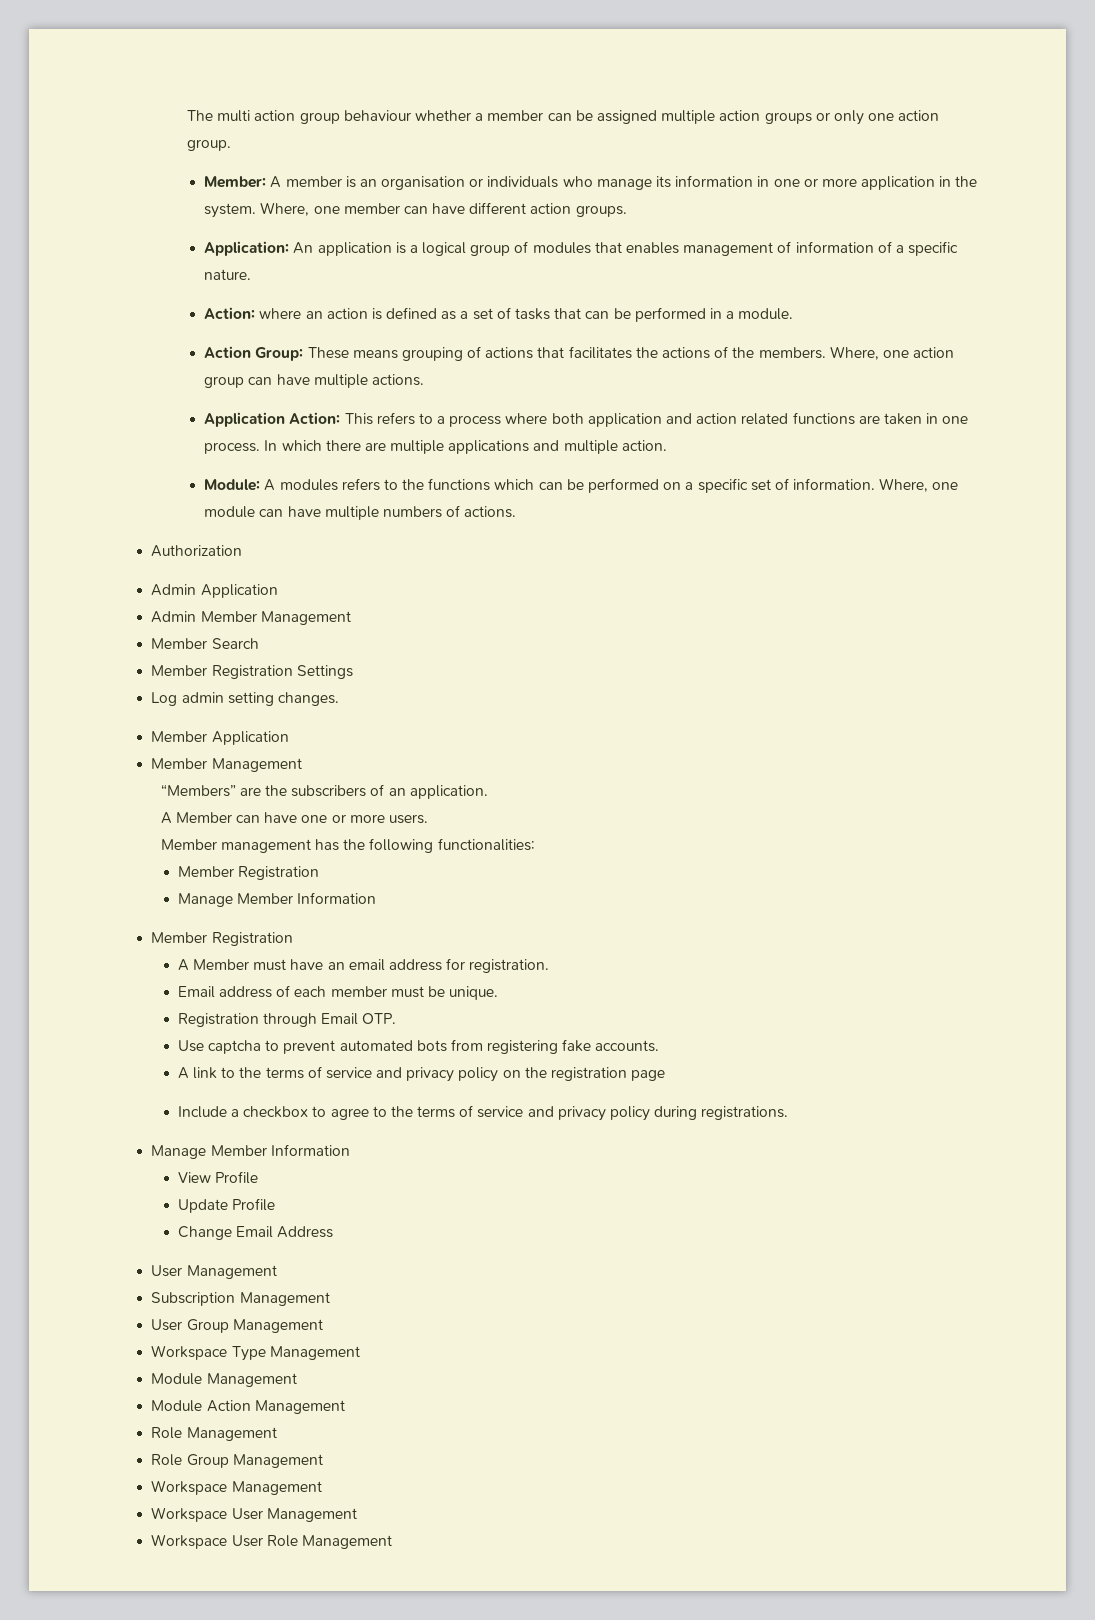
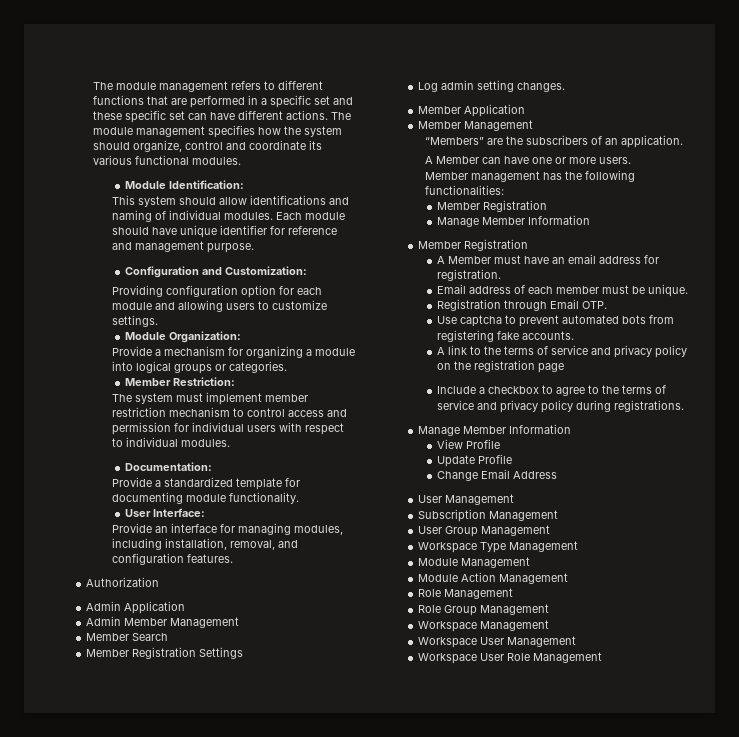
- The multi action group behaviour whether a member can be assigned multiple action groups or only one action group.
- Member: A member is an organisation or individuals who manage its information in one or more application in the system. Where, one member can have different action groups.
- Application: An application is a logical group of modules that enables management of information of a specific nature.
- Action: where an action is defined as a set of tasks that can be performed in a module.
- Action Group: These means grouping of actions that facilitates the actions of the members. Where, one action group can have multiple actions.
- Application Action: This refers to a process where both application and action related functions are taken in one process. In which there are multiple applications and multiple action.
- Module: A modules refers to the functions which can be performed on a specific set of information. Where, one module can have multiple numbers of actions.
+ The module management refers to different functions that are performed in a specific set and these specific set can have different actions. The module management specifies how the system should organize, control and coordinate its various functional modules.
+ Module Identification:
+ This system should allow identifications and naming of individual modules. Each module should have unique identifier for reference and management purpose.
+ Configuration and Customization:
+ Providing configuration option for each module and allowing users to customize settings.
+ Module Organization:
+ Provide a mechanism for organizing a module into logical groups or categories.
+ Member Restriction:
+ The system must implement member restriction mechanism to control access and permission for individual users with respect to individual modules.
+ Documentation:
+ Provide a standardized template for documenting module functionality.
+ User Interface:
+ Provide an interface for managing modules, including installation, removal, and configuration features.

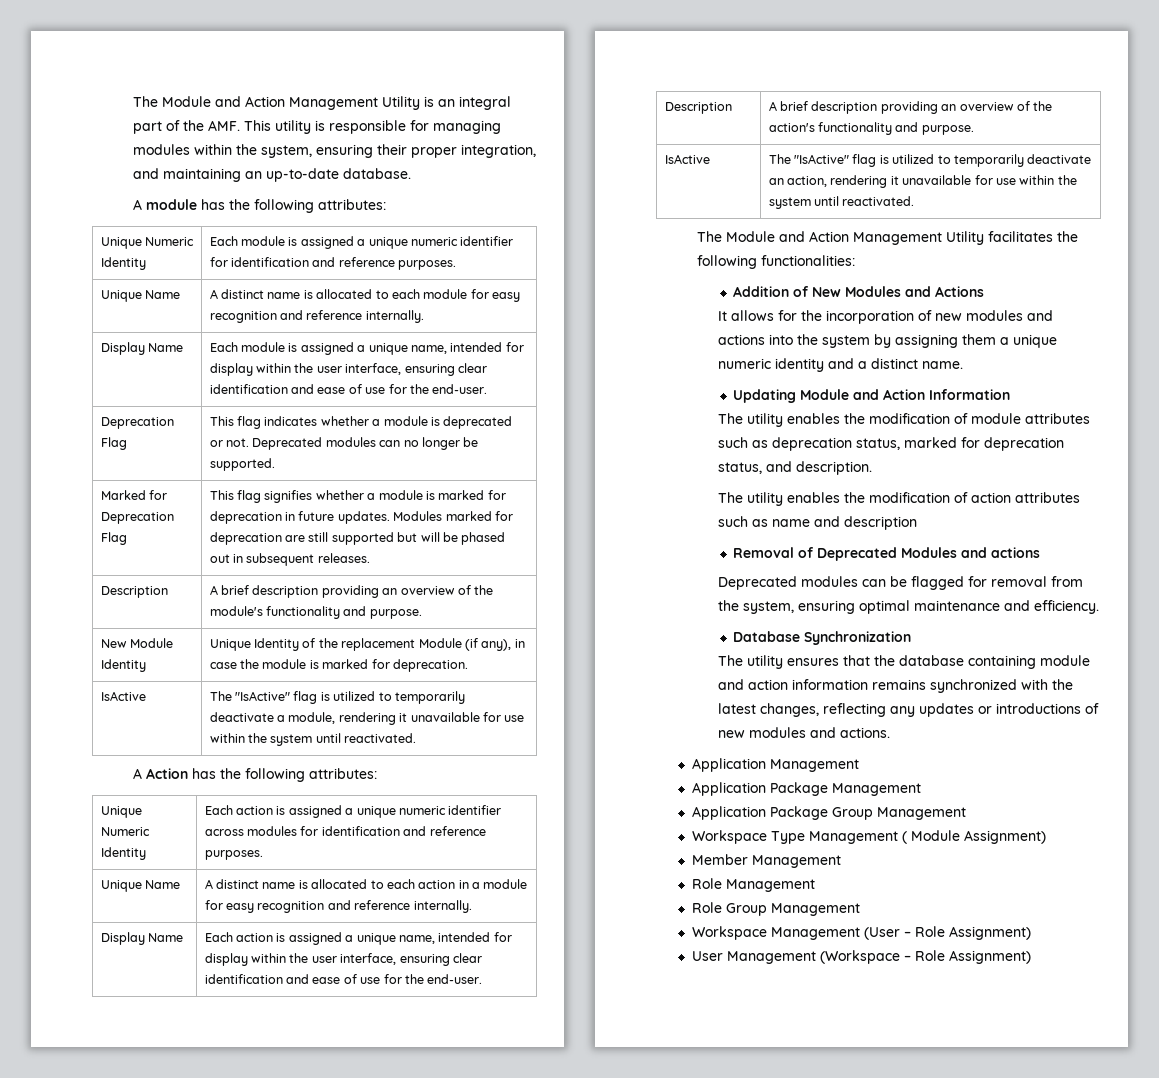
- The module management refers to different functions that are performed in a specific set and these specific set can have different actions. The module management specifies how the system should organize, control and coordinate its various functional modules.
- Module Identification:
- This system should allow identifications and naming of individual modules. Each module should have unique identifier for reference and management purpose.
- Configuration and Customization:
- Providing configuration option for each module and allowing users to customize settings.
- Module Organization:
- Provide a mechanism for organizing a module into logical groups or categories.
- Member Restriction:
- The system must implement member restriction mechanism to control access and permission for individual users with respect to individual modules.
- Documentation:
- Provide a standardized template for documenting module functionality.
- User Interface:
- Provide an interface for managing modules, including installation, removal, and configuration features.
- Authorization
- Admin Application
- Admin Member Management
- Member Search
- Member Registration Settings
- Log admin setting changes.
- Member Application
- Member Management
- “Members” are the subscribers of an application.
- A Member can have one or more users.
- Member management has the following functionalities:
- Member Registration
- Manage Member Information
- Member Registration
- A Member must have an email address for registration.
- Email address of each member must be unique.
- Registration through Email OTP.
- Use captcha to prevent automated bots from registering fake accounts.
- A link to the terms of service and privacy policy on the registration page
- Include a checkbox to agree to the terms of service and privacy policy during registrations.
- Manage Member Information
- View Profile
- Update Profile
- Change Email Address
- User Management
- Subscription Management
- User Group Management
+ The Module and Action Management Utility is an integral part of the AMF. This utility is responsible for managing modules within the system, ensuring their proper integration, and maintaining an up-to-date database.
+ A module has the following attributes:
+ Unique Numeric Identity | Each module is assigned a unique numeric identifier for identification and reference purposes.
+ Unique Name | A distinct name is allocated to each module for easy recognition and reference internally.
+ Display Name | Each module is assigned a unique name, intended for display within the user interface, ensuring clear identification and ease of use for the end-user.
+ Deprecation Flag | This flag indicates whether a module is deprecated or not. Deprecated modules can no longer be supported.
+ Marked for Deprecation Flag | This flag signifies whether a module is marked for deprecation in future updates. Modules marked for deprecation are still supported but will be phased out in subsequent releases.
+ Description | A brief description providing an overview of the module's functionality and purpose.
+ New Module Identity | Unique Identity of the replacement Module (if any), in case the module is marked for deprecation.
+ IsActive | The "IsActive" flag is utilized to temporarily deactivate a module, rendering it unavailable for use within the system until reactivated.
+ A Action has the following attributes:
+ Unique Numeric Identity | Each action is assigned a unique numeric identifier across modules for identification and reference purposes.
+ Unique Name | A distinct name is allocated to each action in a module for easy recognition and reference internally.
+ Display Name | Each action is assigned a unique name, intended for display within the user interface, ensuring clear identification and ease of use for the end-user.
+ Description | A brief description providing an overview of the action's functionality and purpose.
+ IsActive | The "IsActive" flag is utilized to temporarily deactivate an action, rendering it unavailable for use within the system until reactivated.
+ The Module and Action Management Utility facilitates the following functionalities:
+ Addition of New Modules and Actions
+ It allows for the incorporation of new modules and actions into the system by assigning them a unique numeric identity and a distinct name.
+ Updating Module and Action Information
+ The utility enables the modification of module attributes such as deprecation status, marked for deprecation status, and description.
+ The utility enables the modification of action attributes such as name and description
+ Removal of Deprecated Modules and actions
+ Deprecated modules can be flagged for removal from the system, ensuring optimal maintenance and efficiency.
+ Database Synchronization
+ The utility ensures that the database containing module and action information remains synchronized with the latest changes, reflecting any updates or introductions of new modules and actions.
+ Application Management
+ Application Package Management
+ Application Package Group Management
- Workspace Type Management
- Module Management
- Module Action Management
+ Workspace Type Management ( Module Assignment)
+ Member Management
- Workspace Management
- Workspace User Management
- Workspace User Role Management
+ Workspace Management (User – Role Assignment)
+ User Management (Workspace – Role Assignment)

